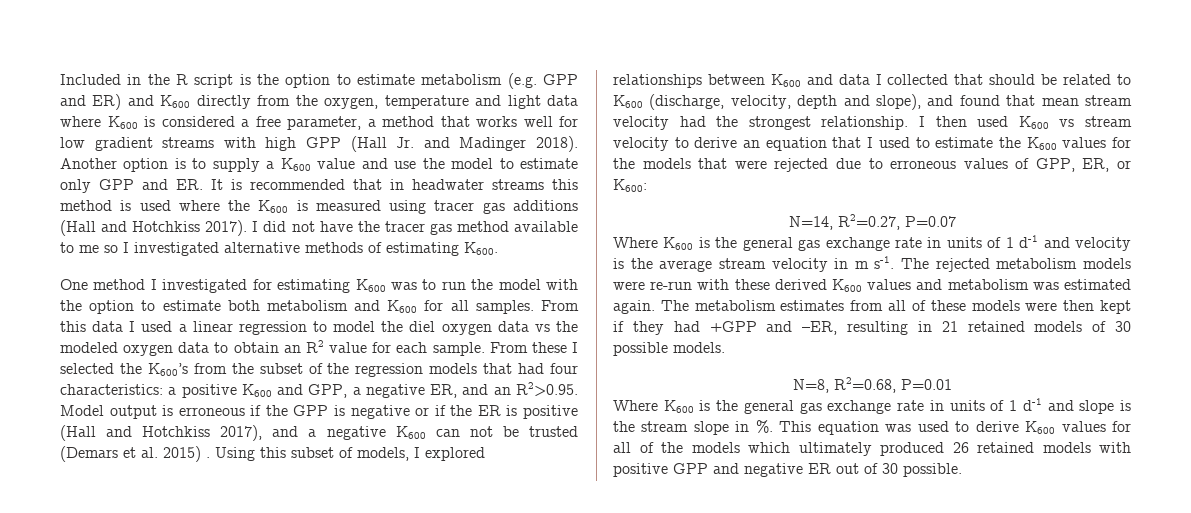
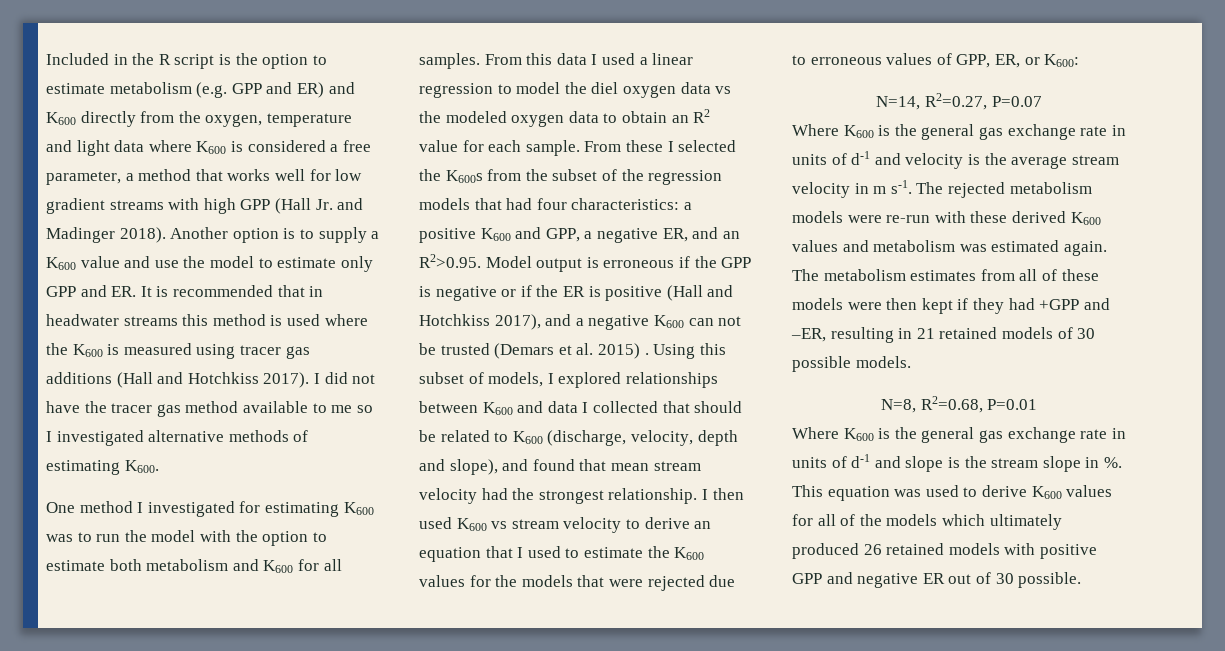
- From these I selected the K600’s from the subset of the regression models that had four characteristics: a positive K600 and GPP, a negative ER, and an R2>0.95. Model output is erroneous if the GPP is negative or if the ER is positive (Hall and Hotchkiss 2017), and a negative K600 can not be trusted (Demars et al. 2015) .
+ From these I selected the K600s from the subset of the regression models that had four characteristics: a positive K600 and GPP, a negative ER, and an R2>0.95. Model output is erroneous if the GPP is negative or if the ER is positive (Hall and Hotchkiss 2017), and a negative K600 can not be trusted (Demars et al. 2015) .
- Where K600 is the general gas exchange rate in units of 1 d-1 and velocity is the average stream velocity in m s-1.
+ Where K600 is the general gas exchange rate in units of d-1 and velocity is the average stream velocity in m s-1.
- Where K600 is the general gas exchange rate in units of 1 d-1 and slope is the stream slope in %.
+ Where K600 is the general gas exchange rate in units of d-1 and slope is the stream slope in %.

